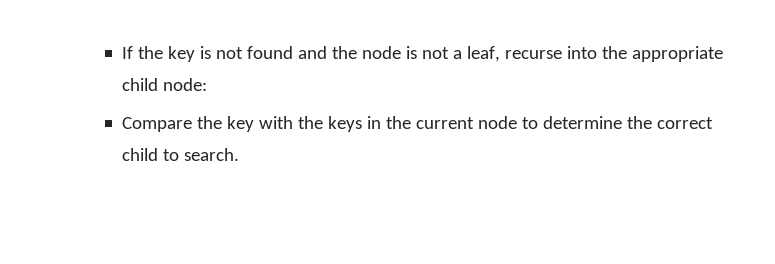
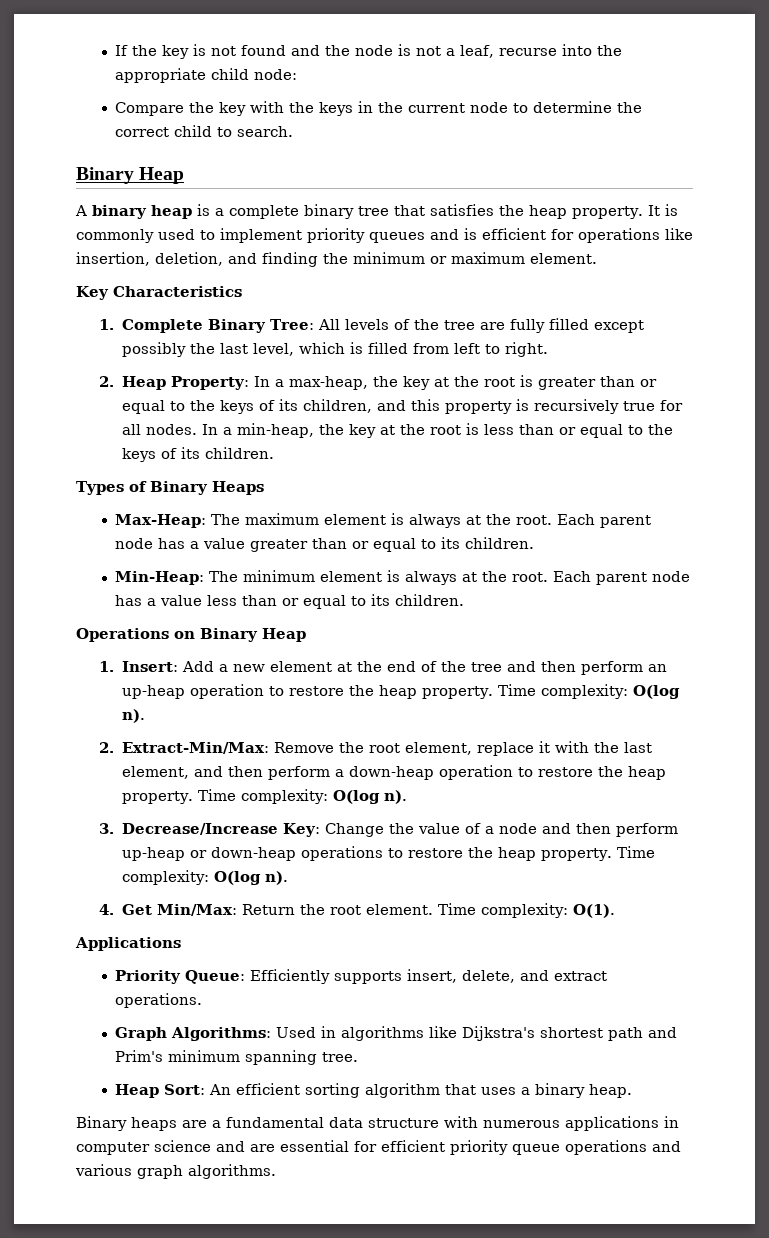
  Compare the key with the keys in the current node to determine the correct child to search.
+ Binary Heap
+ A binary heap is a complete binary tree that satisfies the heap property. It is commonly used to implement priority queues and is efficient for operations like insertion, deletion, and finding the minimum or maximum element.
+ Key Characteristics
+ 1. Complete Binary Tree: All levels of the tree are fully filled except possibly the last level, which is filled from left to right.
+ 2. Heap Property: In a max-heap, the key at the root is greater than or equal to the keys of its children, and this property is recursively true for all nodes. In a min-heap, the key at the root is less than or equal to the keys of its children.
+ Types of Binary Heaps
+ Max-Heap: The maximum element is always at the root. Each parent node has a value greater than or equal to its children.
+ Min-Heap: The minimum element is always at the root. Each parent node has a value less than or equal to its children.
+ Operations on Binary Heap
+ 1. Insert: Add a new element at the end of the tree and then perform an up-heap operation to restore the heap property. Time complexity: O(log n).
+ 2. Extract-Min/Max: Remove the root element, replace it with the last element, and then perform a down-heap operation to restore the heap property. Time complexity: O(log n).
+ 3. Decrease/Increase Key: Change the value of a node and then perform up-heap or down-heap operations to restore the heap property. Time complexity: O(log n).
+ 4. Get Min/Max: Return the root element. Time complexity: O(1).
+ Applications
+ Priority Queue: Efficiently supports insert, delete, and extract operations.
+ Graph Algorithms: Used in algorithms like Dijkstra's shortest path and Prim's minimum spanning tree.
+ Heap Sort: An efficient sorting algorithm that uses a binary heap.
+ Binary heaps are a fundamental data structure with numerous applications in computer science and are essential for efficient priority queue operations and various graph algorithms.

